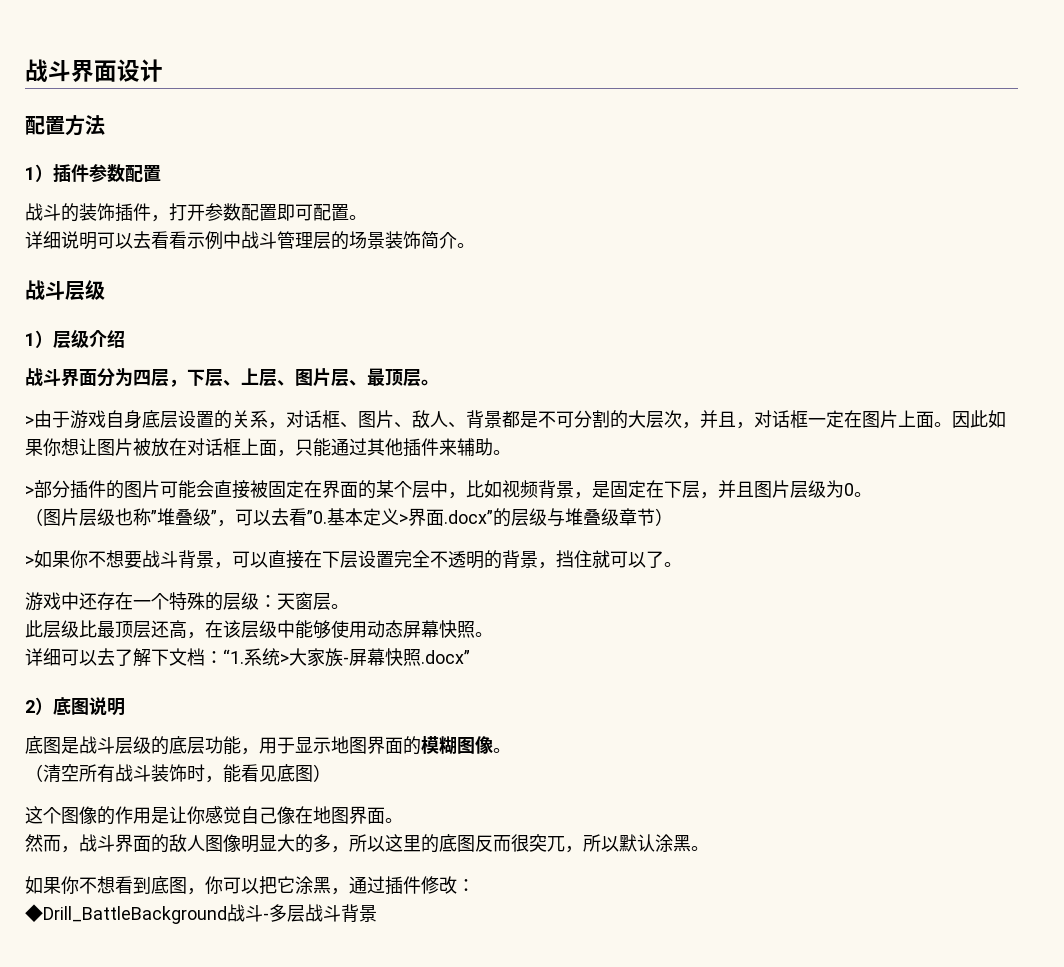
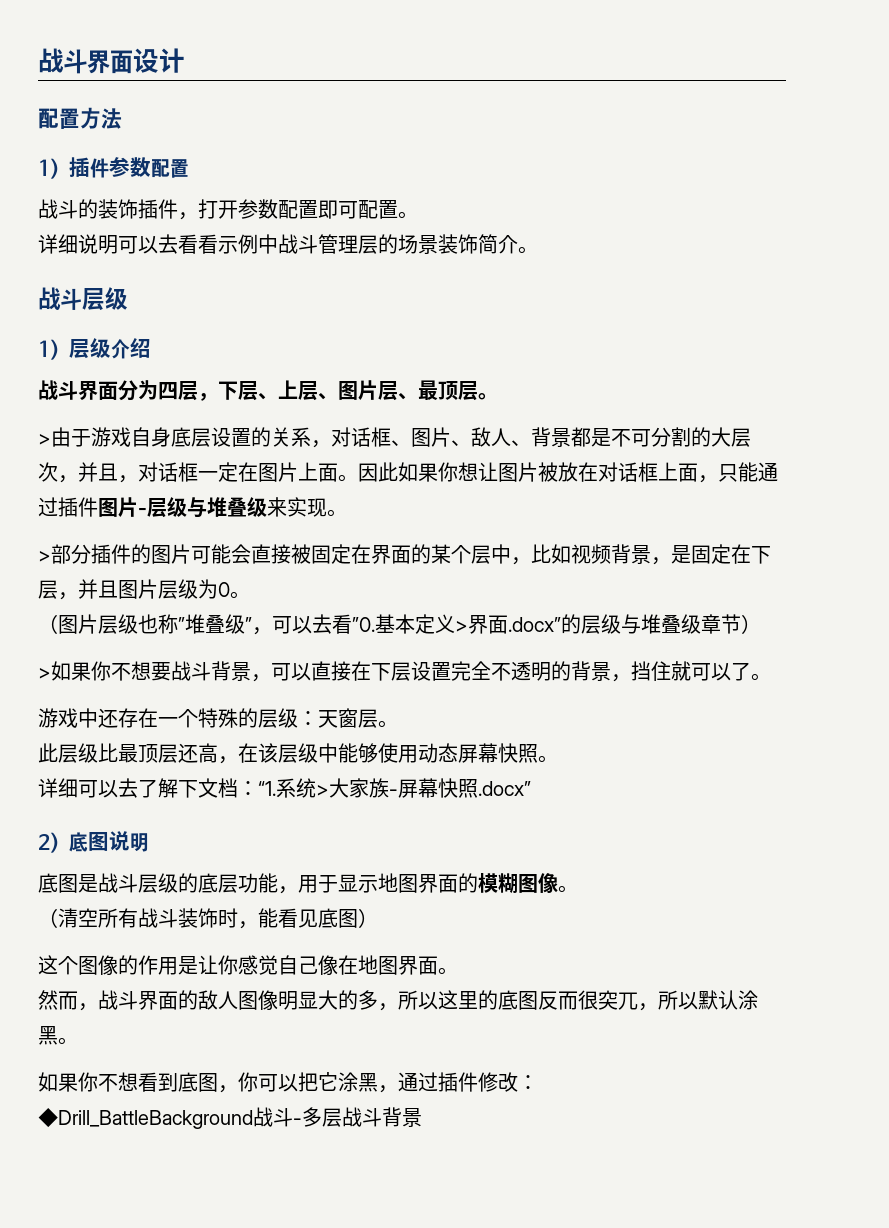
- 因此如果你想让图片被放在对话框上面，只能通过其他插件来辅助。
+ 因此如果你想让图片被放在对话框上面，只能通过插件图片-层级与堆叠级来实现。

